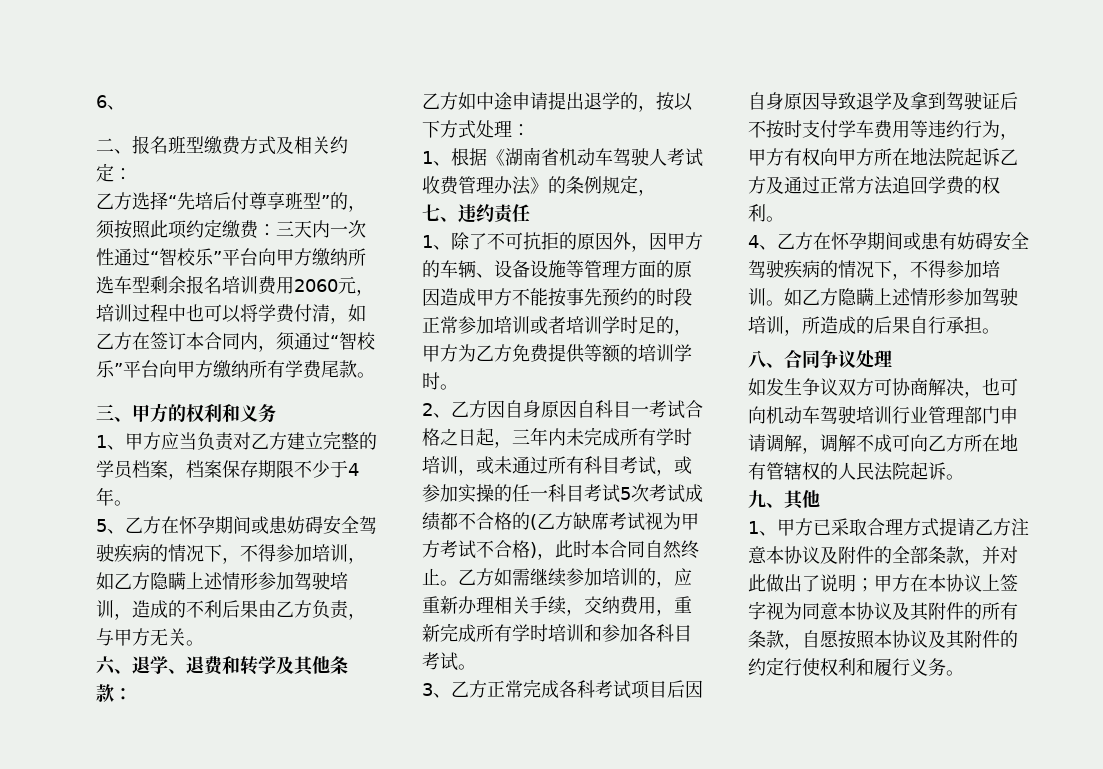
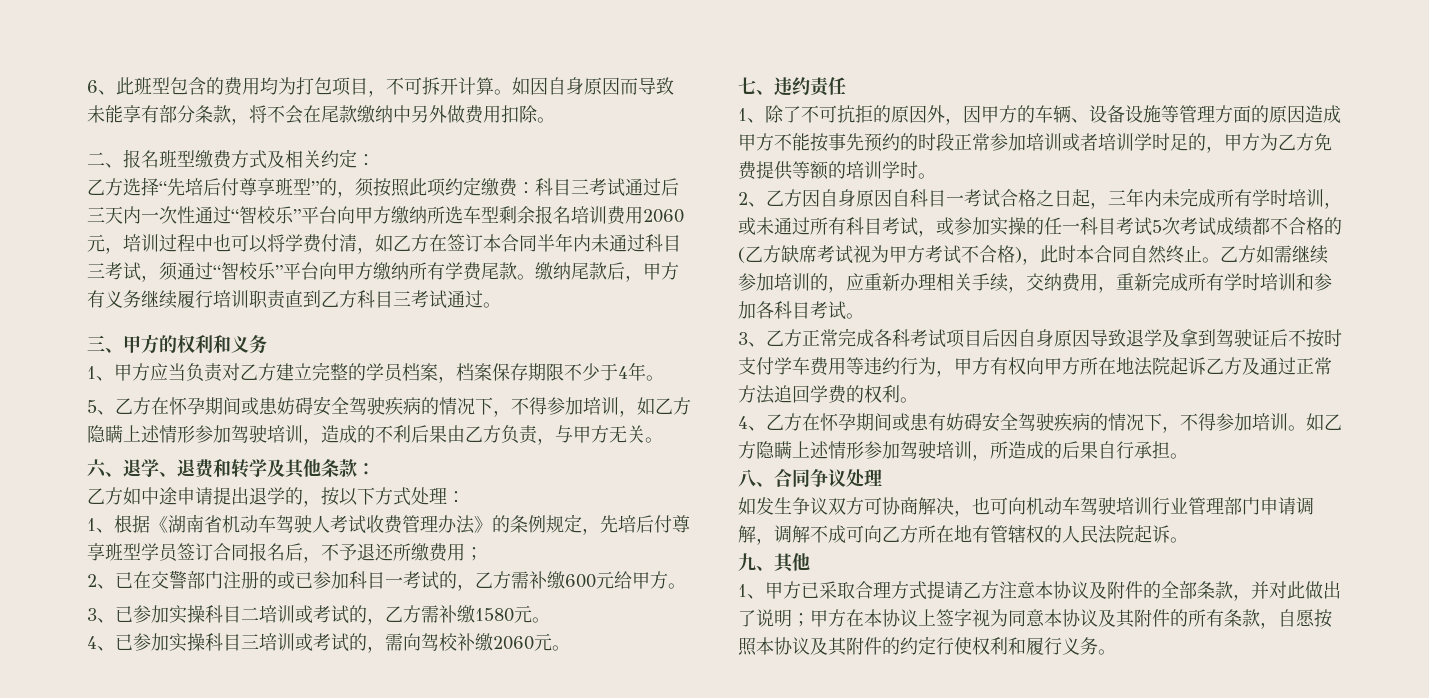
- 6、
+ 6、此班型包含的费用均为打包项目，不可拆开计算。如因自身原因而导致未能享有部分条款，将不会在尾款缴纳中另外做费用扣除。
- 乙方选择“先培后付尊享班型”的，须按照此项约定缴费：三天内一次性通过“智校乐”平台向甲方缴纳所选车型剩余报名培训费用2060元，培训过程中也可以将学费付清，如乙方在签订本合同内，须通过“智校乐”平台向甲方缴纳所有学费尾款。
+ 乙方选择“先培后付尊享班型”的，须按照此项约定缴费：科目三考试通过后三天内一次性通过“智校乐”平台向甲方缴纳所选车型剩余报名培训费用2060元，培训过程中也可以将学费付清，如乙方在签订本合同半年内未通过科目三考试，须通过“智校乐”平台向甲方缴纳所有学费尾款。缴纳尾款后，甲方有义务继续履行培训职责直到乙方科目三考试通过。
- 1、根据《湖南省机动车驾驶人考试收费管理办法》的条例规定，
+ 1、根据《湖南省机动车驾驶人考试收费管理办法》的条例规定，先培后付尊享班型学员签订合同报名后，不予退还所缴费用；
+ 2、已在交警部门注册的或已参加科目一考试的，乙方需补缴600元给甲方。
+ 3、已参加实操科目二培训或考试的，乙方需补缴1580元。
+ 4、已参加实操科目三培训或考试的，需向驾校补缴2060元。

